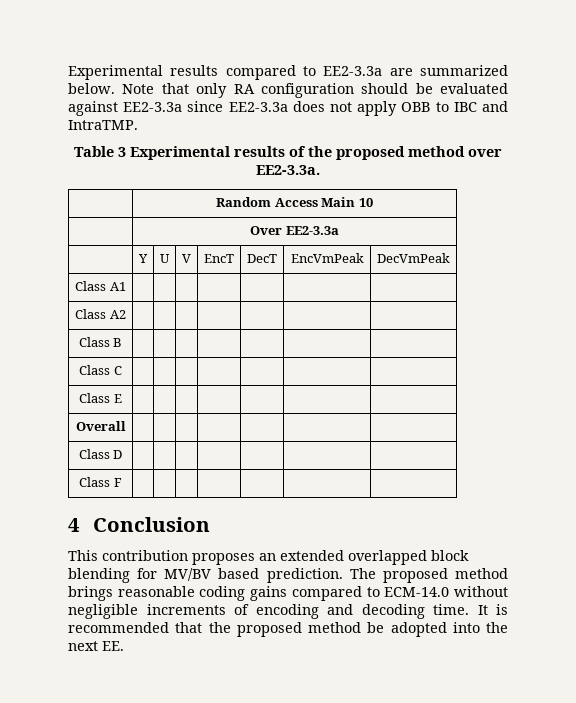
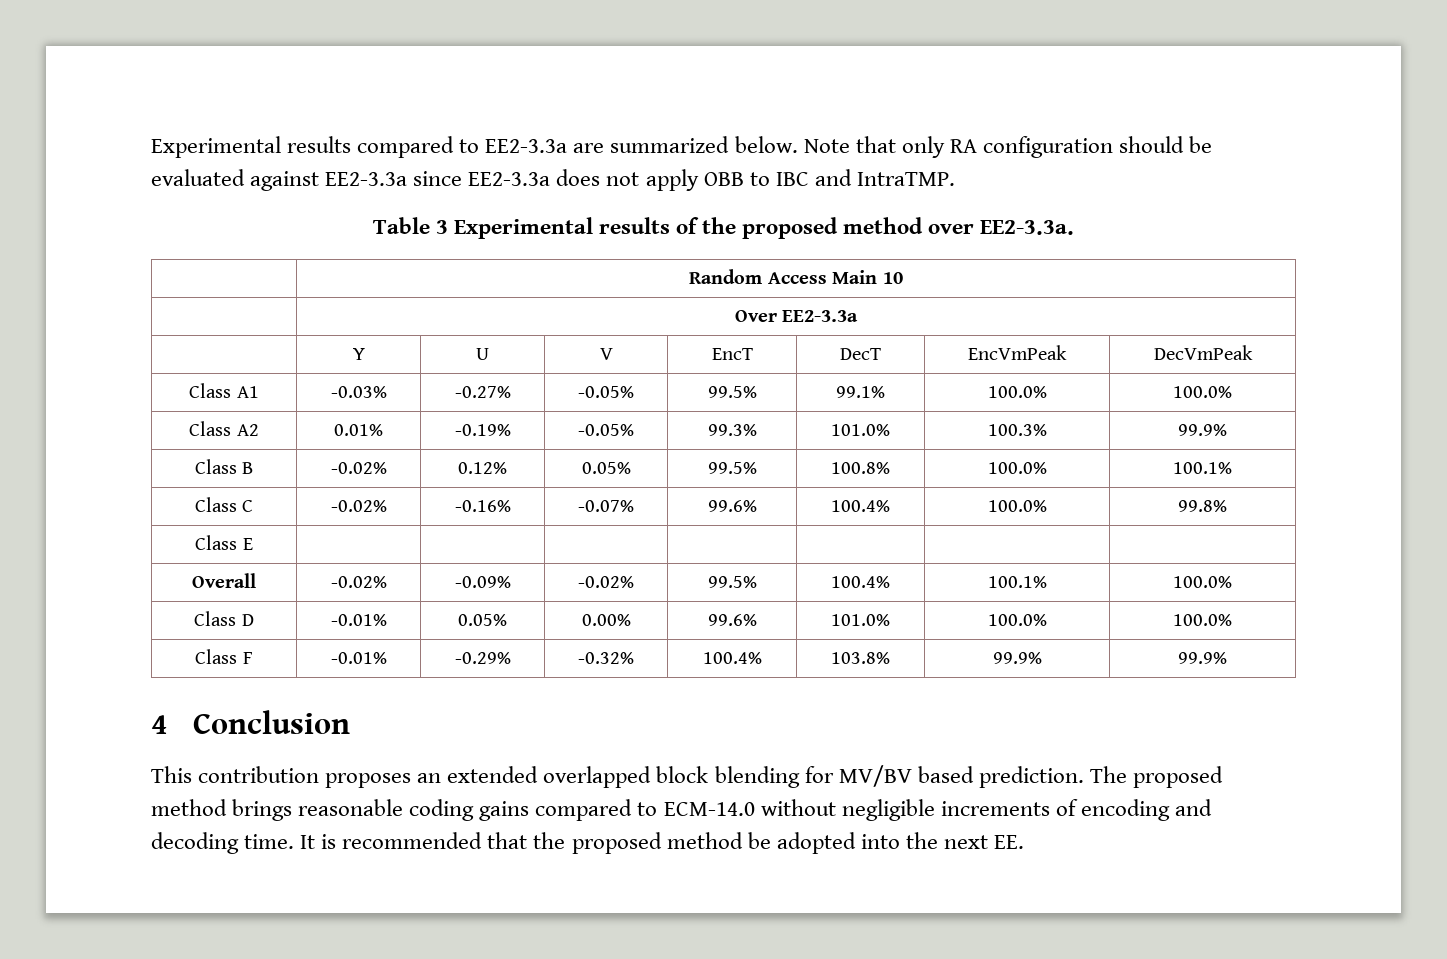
- Class A1 | | | | | | |
- Class A2 | | | | | | |
- Class B | | | | | | |
- Class C | | | | | | |
+ Class A1 | -0.03% | -0.27% | -0.05% | 99.5% | 99.1% | 100.0% | 100.0%
+ Class A2 | 0.01% | -0.19% | -0.05% | 99.3% | 101.0% | 100.3% | 99.9%
+ Class B | -0.02% | 0.12% | 0.05% | 99.5% | 100.8% | 100.0% | 100.1%
+ Class C | -0.02% | -0.16% | -0.07% | 99.6% | 100.4% | 100.0% | 99.8%
  Class E | | | | | | |
- Overall | | | | | | |
- Class D | | | | | | |
- Class F | | | | | | |
+ Overall | -0.02% | -0.09% | -0.02% | 99.5% | 100.4% | 100.1% | 100.0%
+ Class D | -0.01% | 0.05% | 0.00% | 99.6% | 101.0% | 100.0% | 100.0%
+ Class F | -0.01% | -0.29% | -0.32% | 100.4% | 103.8% | 99.9% | 99.9%

